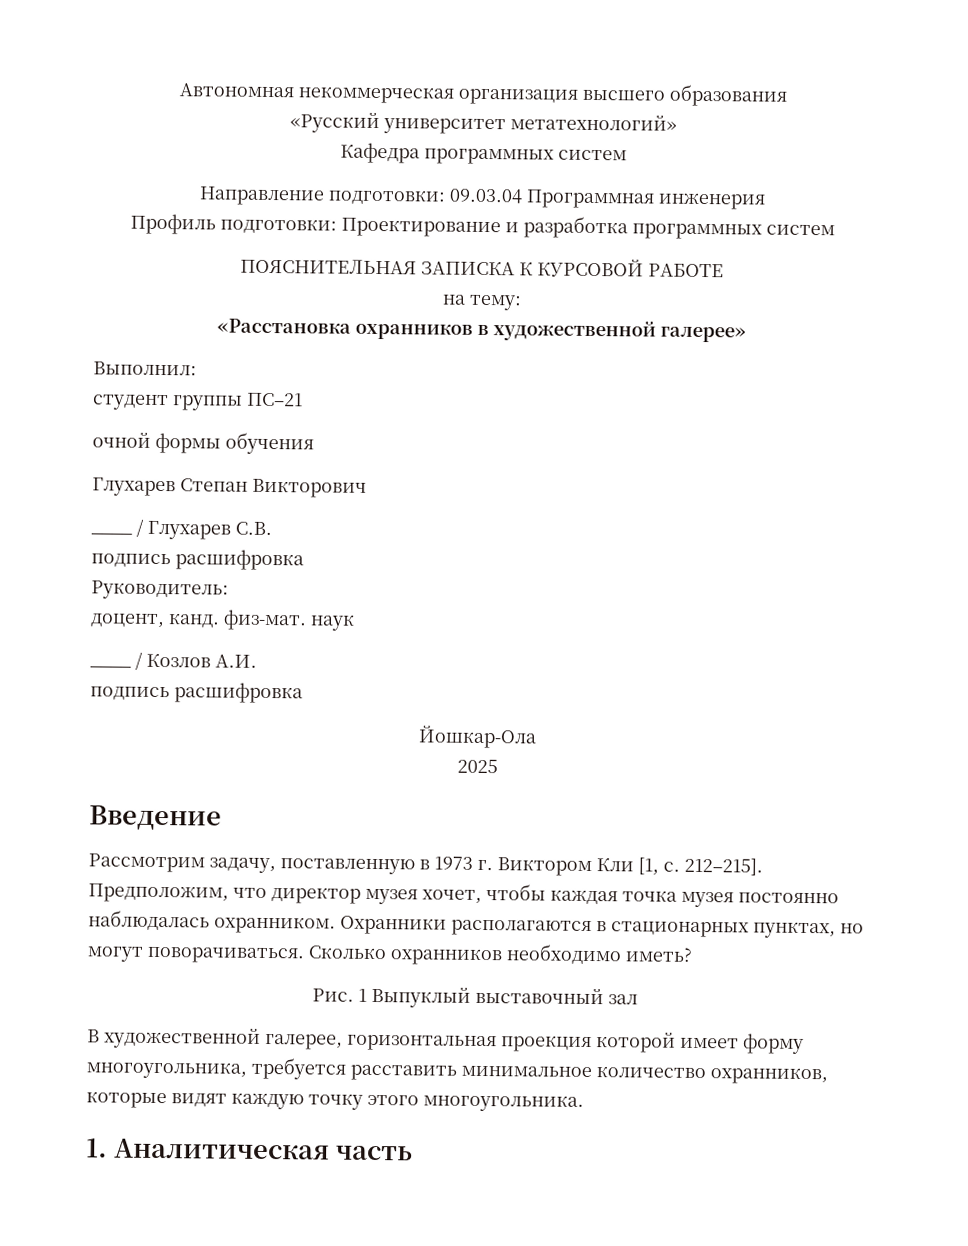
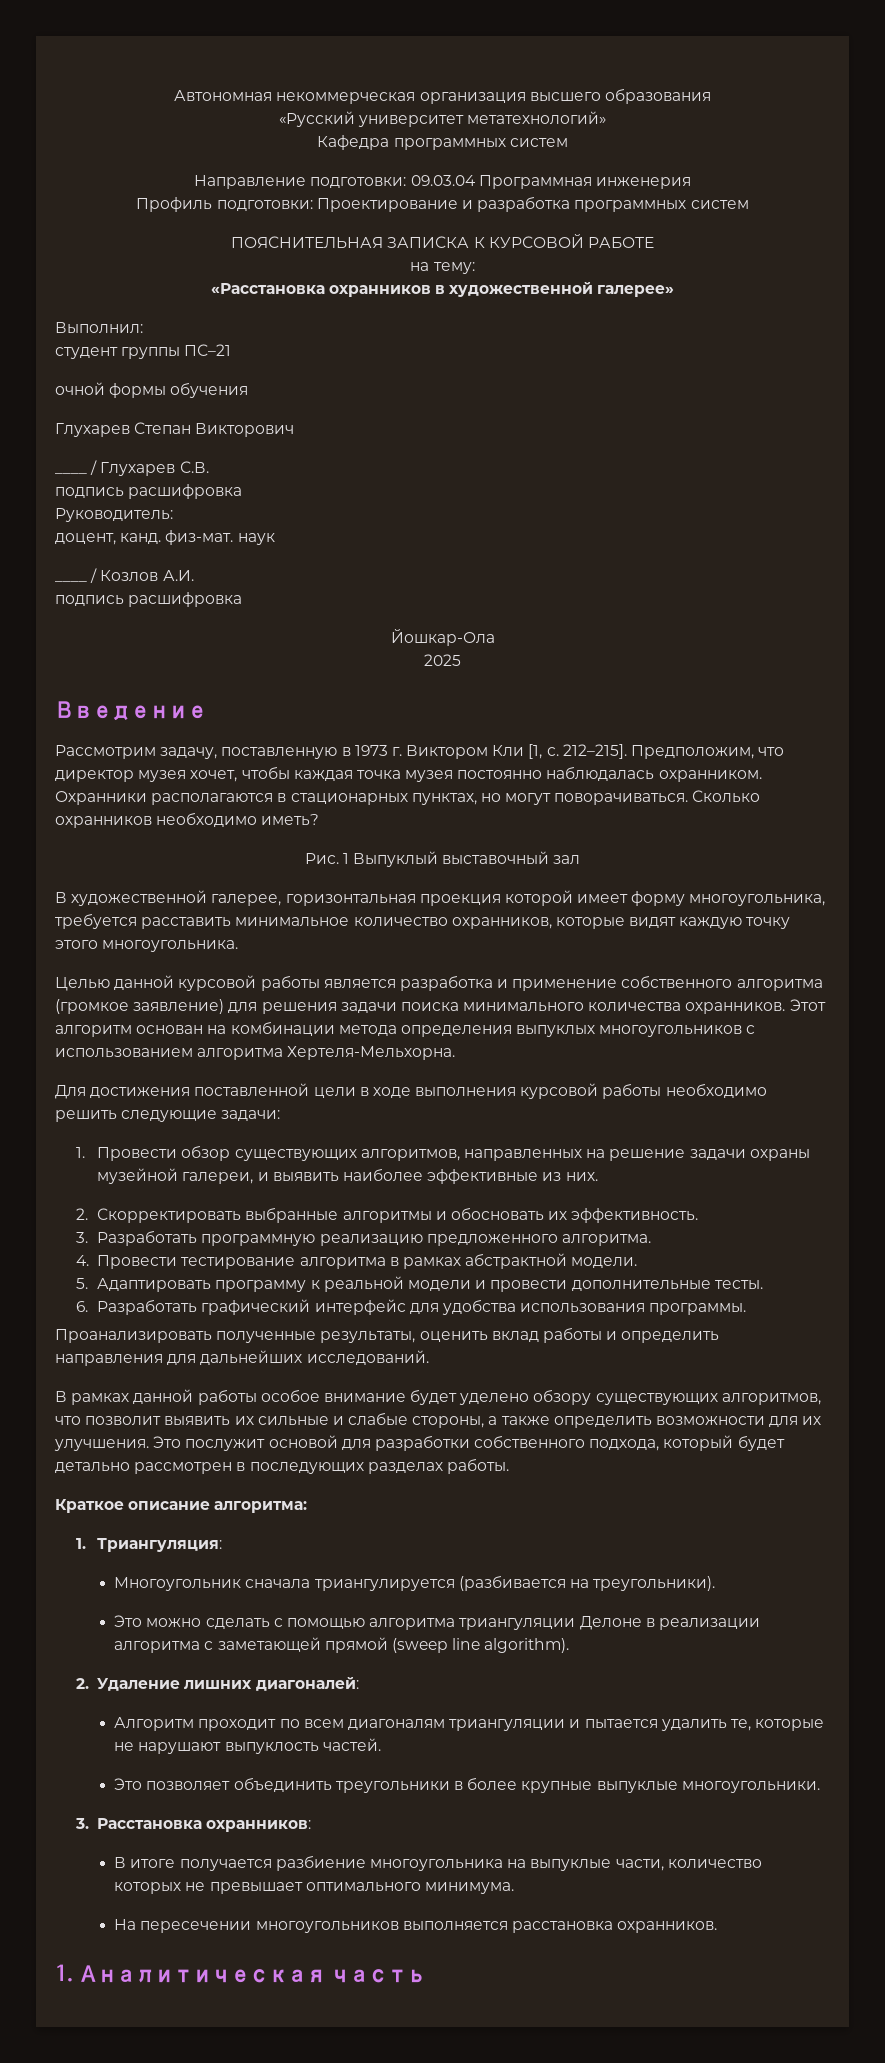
+ Целью данной курсовой работы является разработка и применение собственного алгоритма (громкое заявление) для решения задачи поиска минимального количества охранников. Этот алгоритм основан на комбинации метода определения выпуклых многоугольников с использованием алгоритма Хертеля-Мельхорна.
+ Для достижения поставленной цели в ходе выполнения курсовой работы необходимо решить следующие задачи:
+ 1. Провести обзор существующих алгоритмов, направленных на решение задачи охраны музейной галереи, и выявить наиболее эффективные из них.
+ 2. Скорректировать выбранные алгоритмы и обосновать их эффективность.
+ 3. Разработать программную реализацию предложенного алгоритма.
+ 4. Провести тестирование алгоритма в рамках абстрактной модели.
+ 5. Адаптировать программу к реальной модели и провести дополнительные тесты.
+ 6. Разработать графический интерфейс для удобства использования программы.
+ Проанализировать полученные результаты, оценить вклад работы и определить направления для дальнейших исследований.
+ В рамках данной работы особое внимание будет уделено обзору существующих алгоритмов, что позволит выявить их сильные и слабые стороны, а также определить возможности для их улучшения. Это послужит основой для разработки собственного подхода, который будет детально рассмотрен в последующих разделах работы.
+ Краткое описание алгоритма:
+ 1. Триангуляция:
+ Многоугольник сначала триангулируется (разбивается на треугольники).
+ Это можно сделать с помощью алгоритма триангуляции Делоне в реализации алгоритма с заметающей прямой (sweep line algorithm).
+ 2. Удаление лишних диагоналей:
+ Алгоритм проходит по всем диагоналям триангуляции и пытается удалить те, которые не нарушают выпуклость частей.
+ Это позволяет объединить треугольники в более крупные выпуклые многоугольники.
+ 3. Расстановка охранников:
+ В итоге получается разбиение многоугольника на выпуклые части, количество которых не превышает оптимального минимума.
+ На пересечении многоугольников выполняется расстановка охранников.

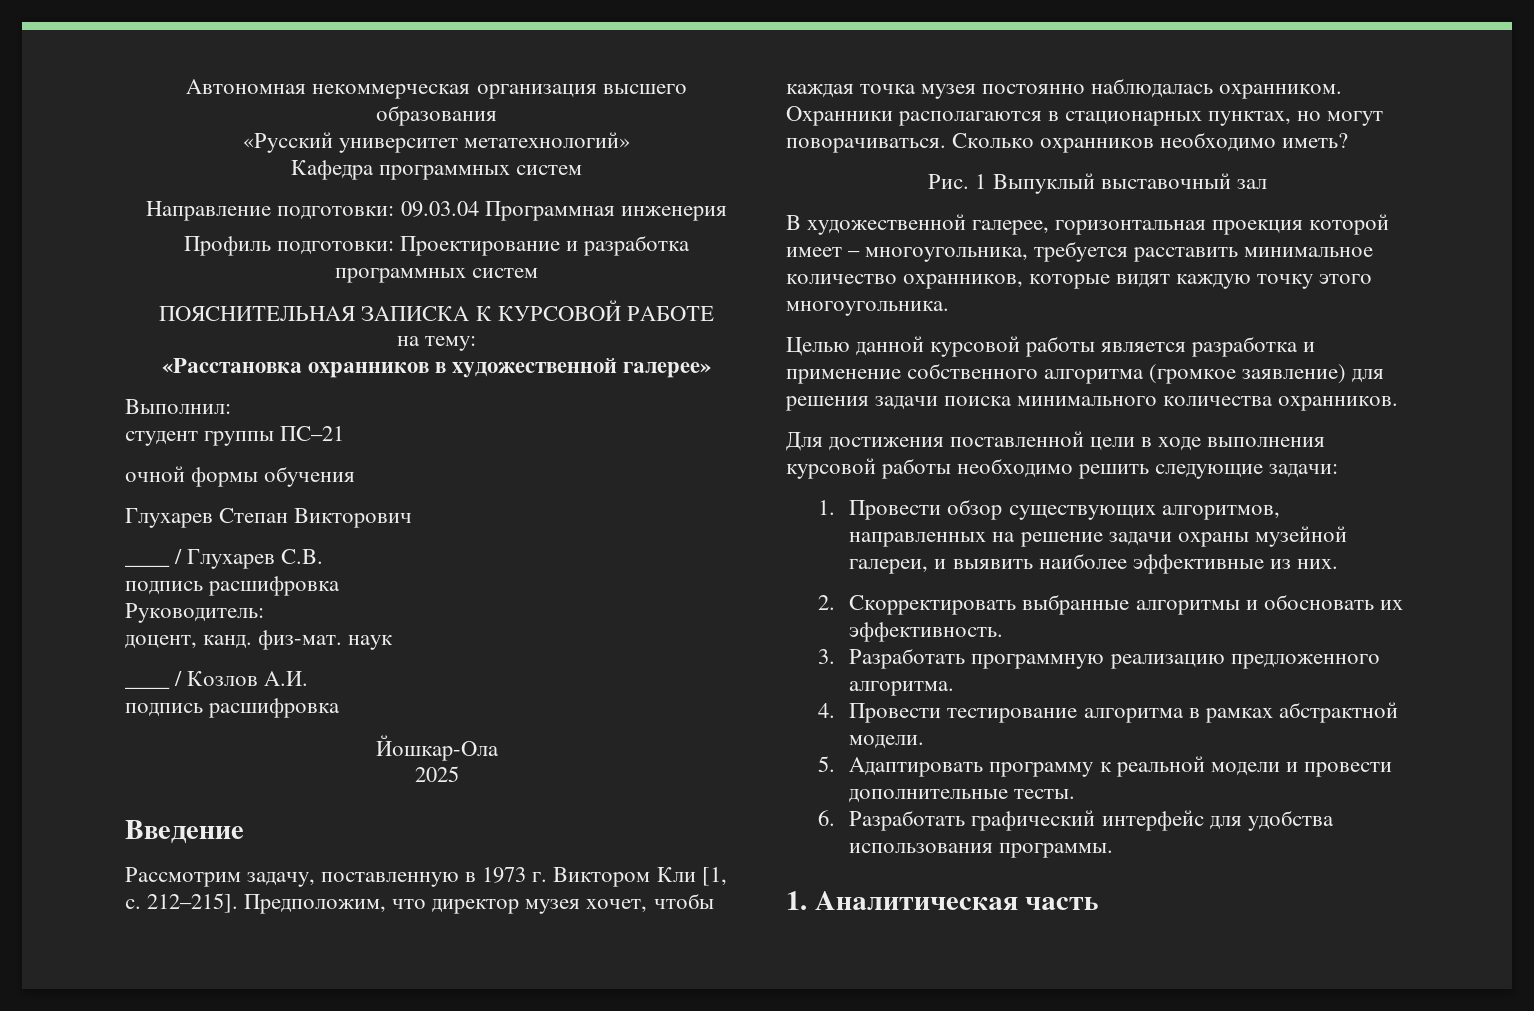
- В художественной галерее, горизонтальная проекция которой имеет форму многоугольника, требуется расставить минимальное количество охранников, которые видят каждую точку этого многоугольника.
+ В художественной галерее, горизонтальная проекция которой имеет – многоугольника, требуется расставить минимальное количество охранников, которые видят каждую точку этого многоугольника.
- Этот алгоритм основан на комбинации метода определения выпуклых многоугольников с использованием алгоритма Хертеля-Мельхорна.
- Проанализировать полученные результаты, оценить вклад работы и определить направления для дальнейших исследований.
- В рамках данной работы особое внимание будет уделено обзору существующих алгоритмов, что позволит выявить их сильные и слабые стороны, а также определить возможности для их улучшения. Это послужит основой для разработки собственного подхода, который будет детально рассмотрен в последующих разделах работы.
- Краткое описание алгоритма:
- 1. Триангуляция:
- Многоугольник сначала триангулируется (разбивается на треугольники).
- Это можно сделать с помощью алгоритма триангуляции Делоне в реализации алгоритма с заметающей прямой (sweep line algorithm).
- 2. Удаление лишних диагоналей:
- Алгоритм проходит по всем диагоналям триангуляции и пытается удалить те, которые не нарушают выпуклость частей.
- Это позволяет объединить треугольники в более крупные выпуклые многоугольники.
- 3. Расстановка охранников:
- В итоге получается разбиение многоугольника на выпуклые части, количество которых не превышает оптимального минимума.
- На пересечении многоугольников выполняется расстановка охранников.

